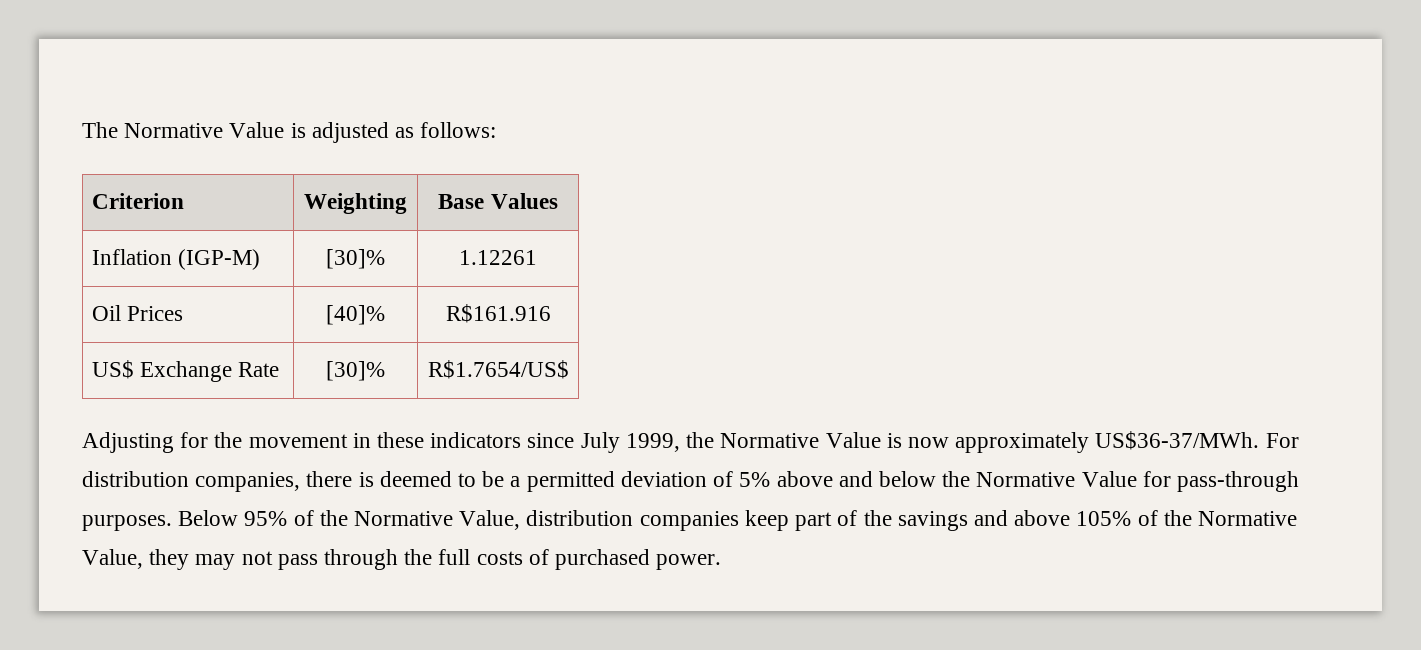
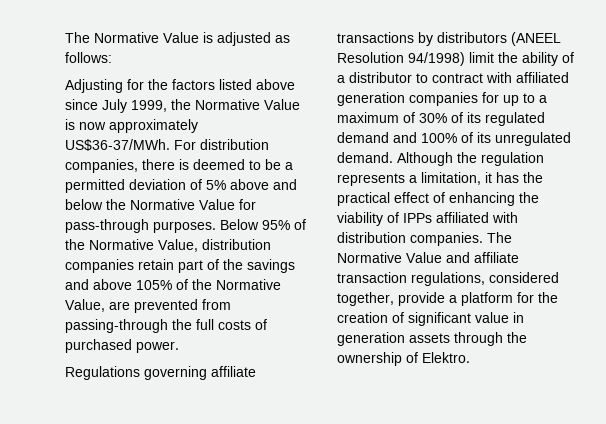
- Criterion | Weighting | Base Values
- Inflation (IGP-M) | [30]% | 1.12261
- Oil Prices | [40]% | R$161.916
- US$ Exchange Rate | [30]% | R$1.7654/US$
- Adjusting for the movement in these indicators since July 1999, the Normative Value is now approximately US$36-37/MWh.
+ Adjusting for the factors listed above since July 1999, the Normative Value is now approximately US$36-37/MWh.
- Below 95% of the Normative Value, distribution companies keep part of the savings and above 105% of the Normative Value, they may not pass through the full costs of purchased power.
+ Below 95% of the Normative Value, distribution companies retain part of the savings and above 105% of the Normative Value, are prevented from passing-through the full costs of purchased power.
+ Regulations governing affiliate transactions by distributors (ANEEL Resolution 94/1998) limit the ability of a distributor to contract with affiliated generation companies for up to a maximum of 30% of its regulated demand and 100% of its unregulated demand. Although the regulation represents a limitation, it has the practical effect of enhancing the viability of IPPs affiliated with distribution companies. The Normative Value and affiliate transaction regulations, considered together, provide a platform for the creation of significant value in generation assets through the ownership of Elektro.

